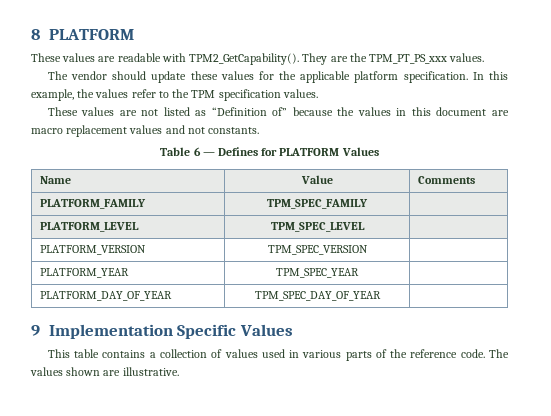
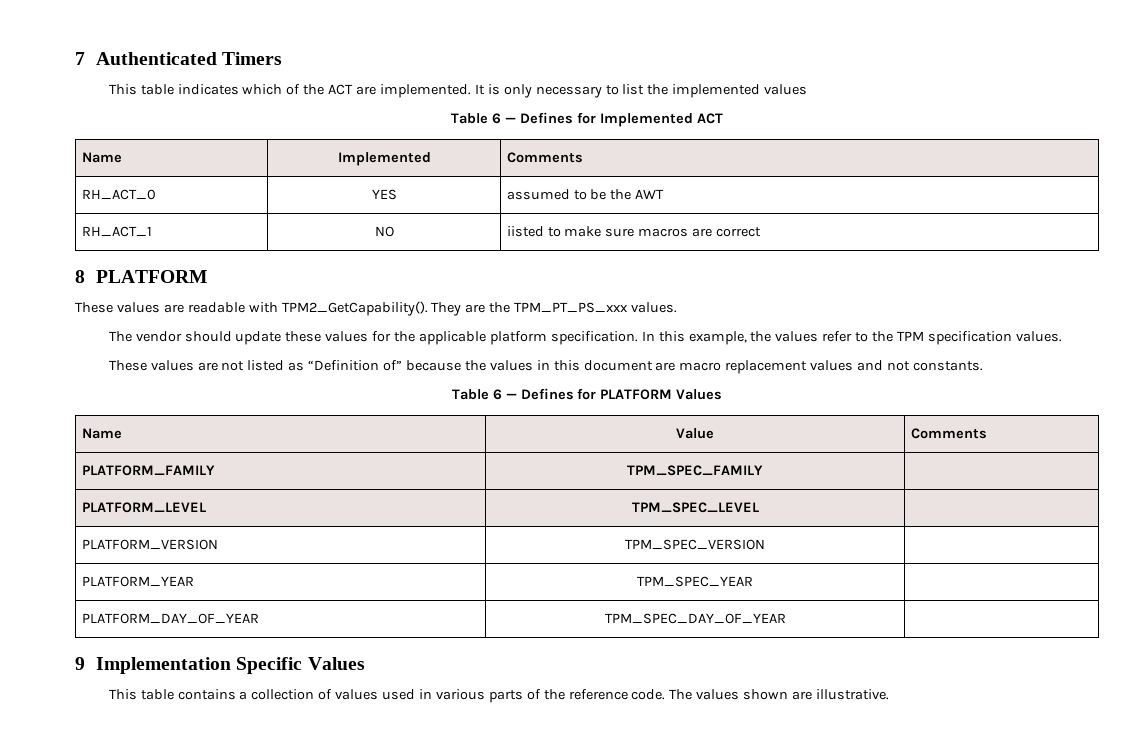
+ 7 Authenticated Timers
+ This table indicates which of the ACT are implemented. It is only necessary to list the implemented values
+ Table 6 — Defines for Implemented ACT
+ Name | Implemented | Comments
+ RH_ACT_0 | YES | assumed to be the AWT
+ RH_ACT_1 | NO | iisted to make sure macros are correct

